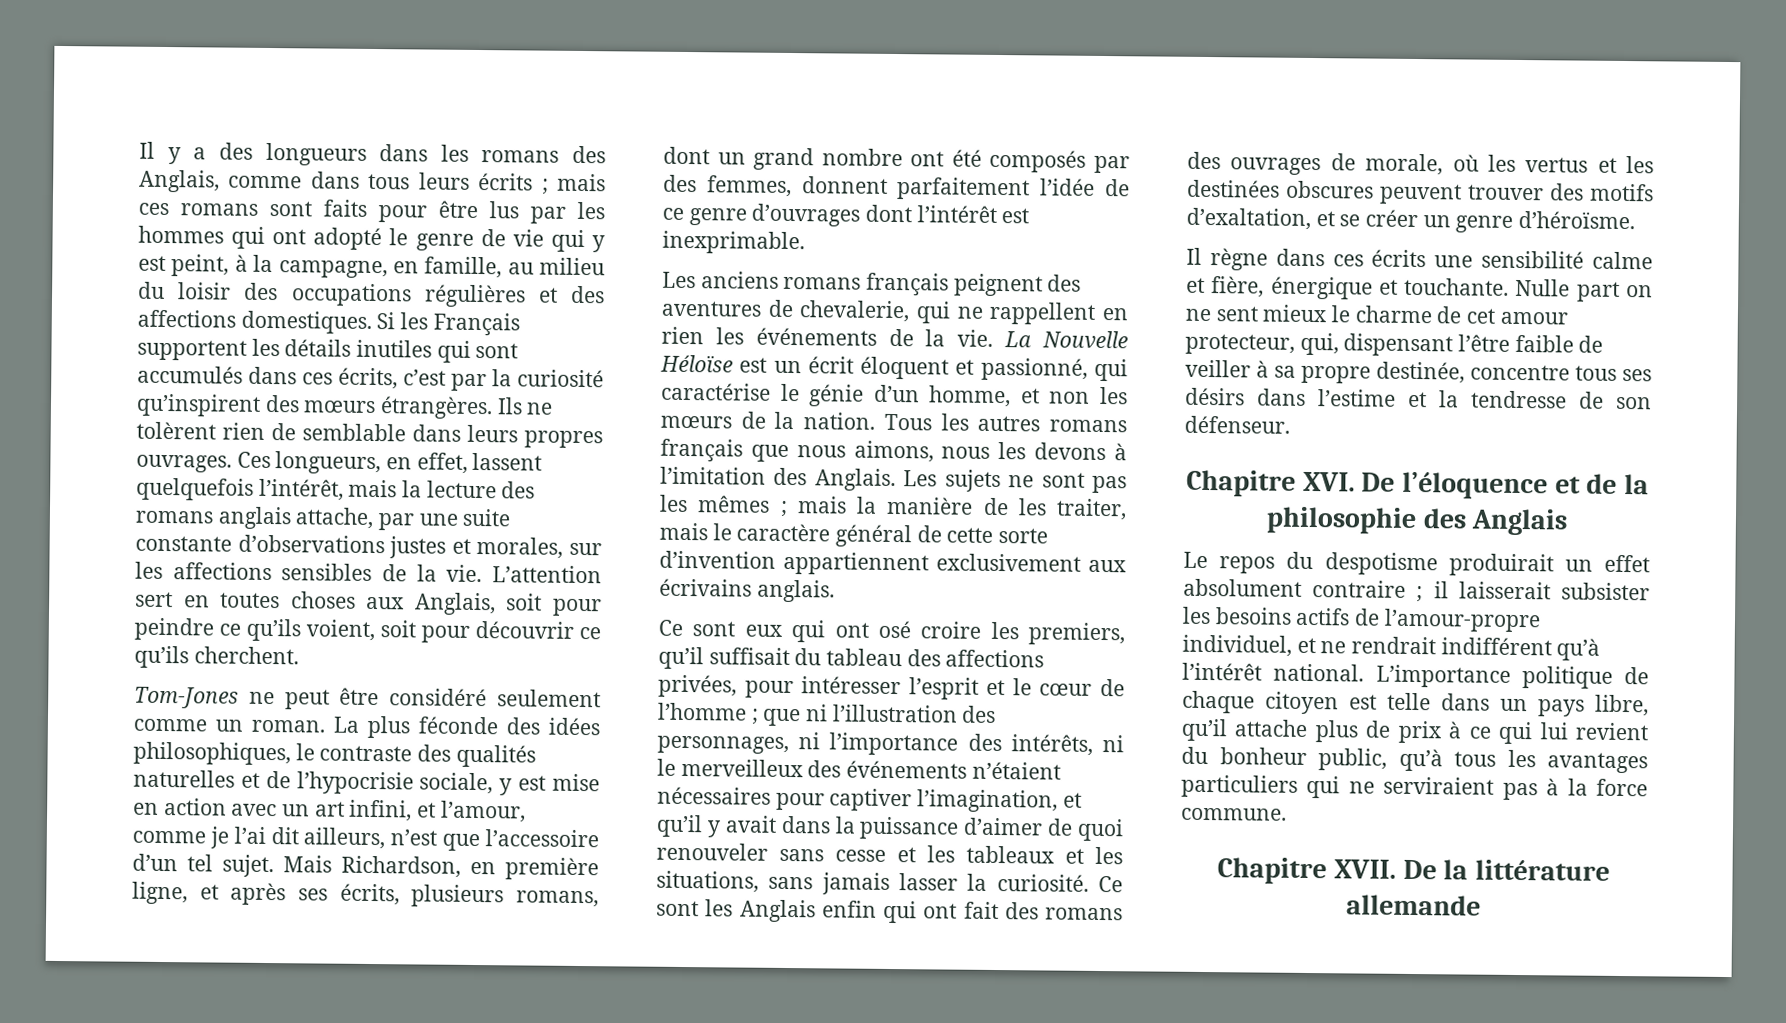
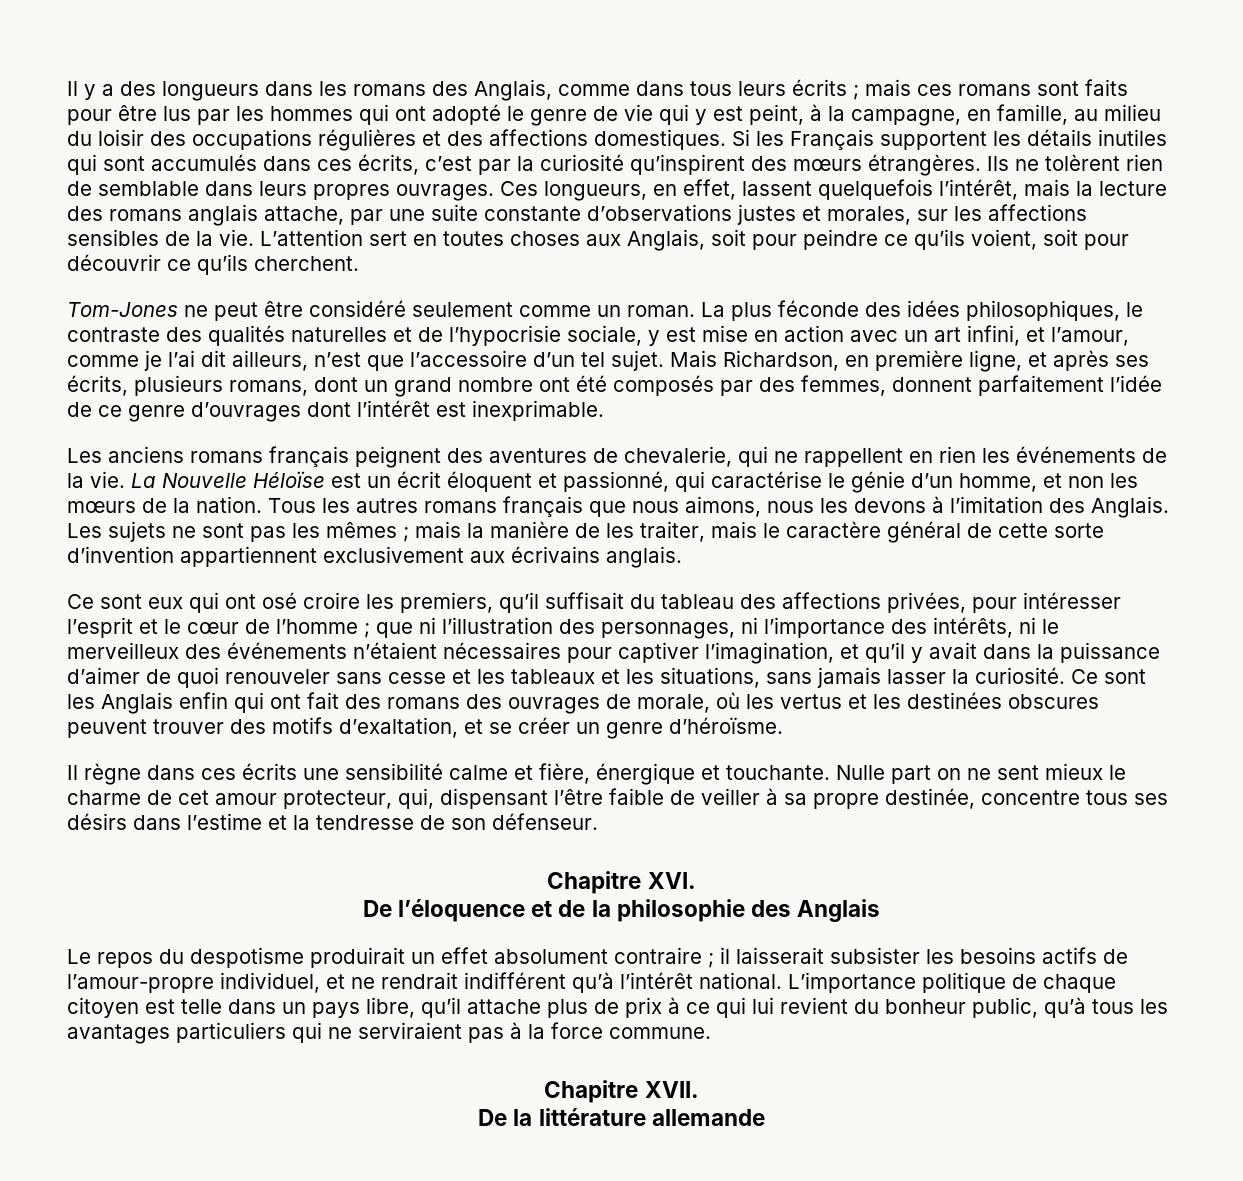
- Chapitre XVI. De l’éloquence et de la philosophie des Anglais
+ Chapitre XVI.
+ De l’éloquence et de la philosophie des Anglais
- Chapitre XVII. De la littérature allemande
+ Chapitre XVII.
+ De la littérature allemande

